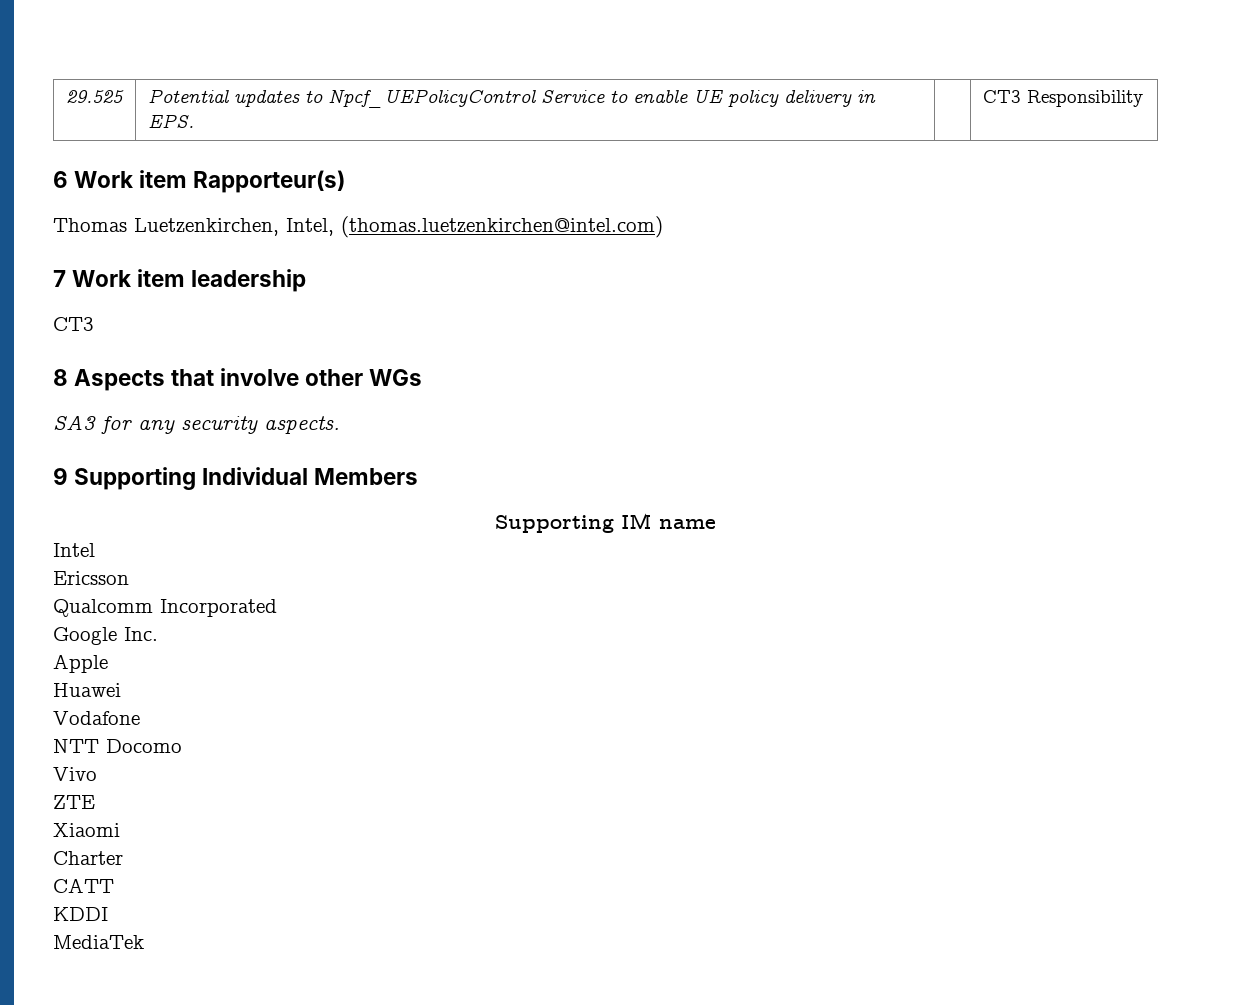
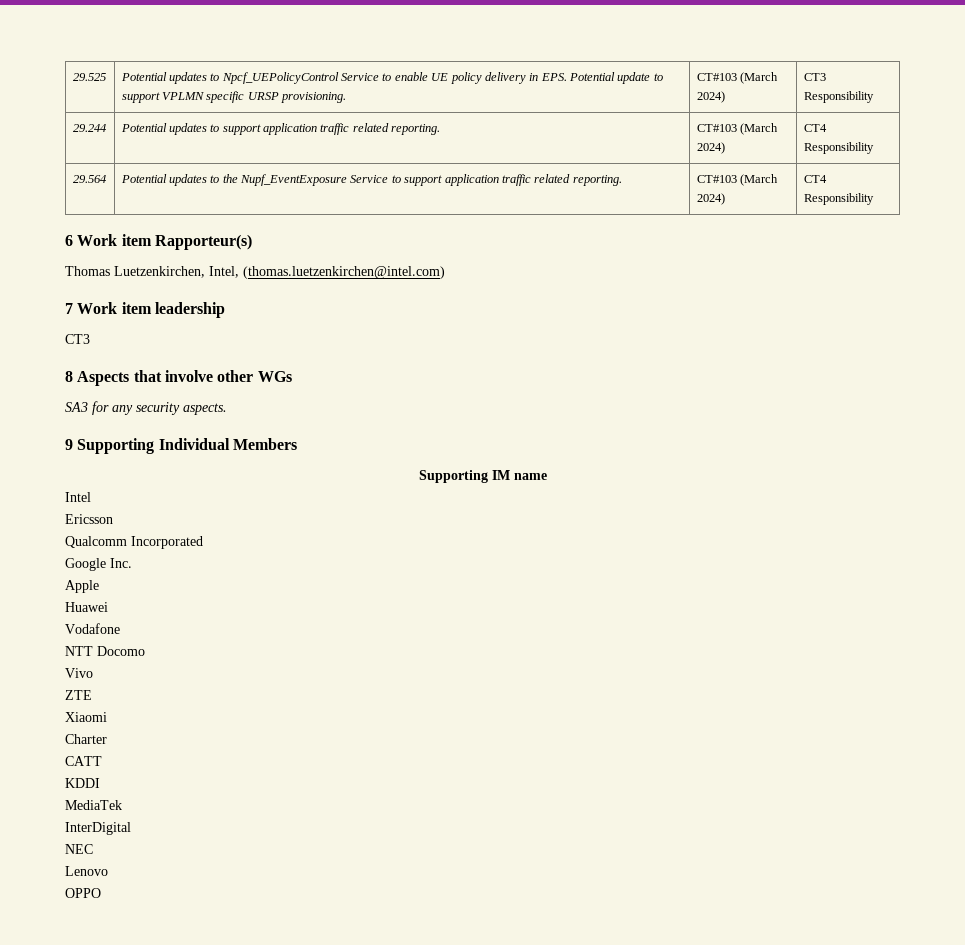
- 29.525 | Potential updates to Npcf_UEPolicyControl Service to enable UE policy delivery in EPS. | | CT3 Responsibility
+ 29.525 | Potential updates to Npcf_UEPolicyControl Service to enable UE policy delivery in EPS. Potential update to support VPLMN specific URSP provisioning. | CT#103 (March 2024) | CT3 Responsibility
+ 29.244 | Potential updates to support application traffic related reporting. | CT#103 (March 2024) | CT4 Responsibility
+ 29.564 | Potential updates to the Nupf_EventExposure Service to support application traffic related reporting. | CT#103 (March 2024) | CT4 Responsibility
+ InterDigital
+ NEC
+ Lenovo
+ OPPO

